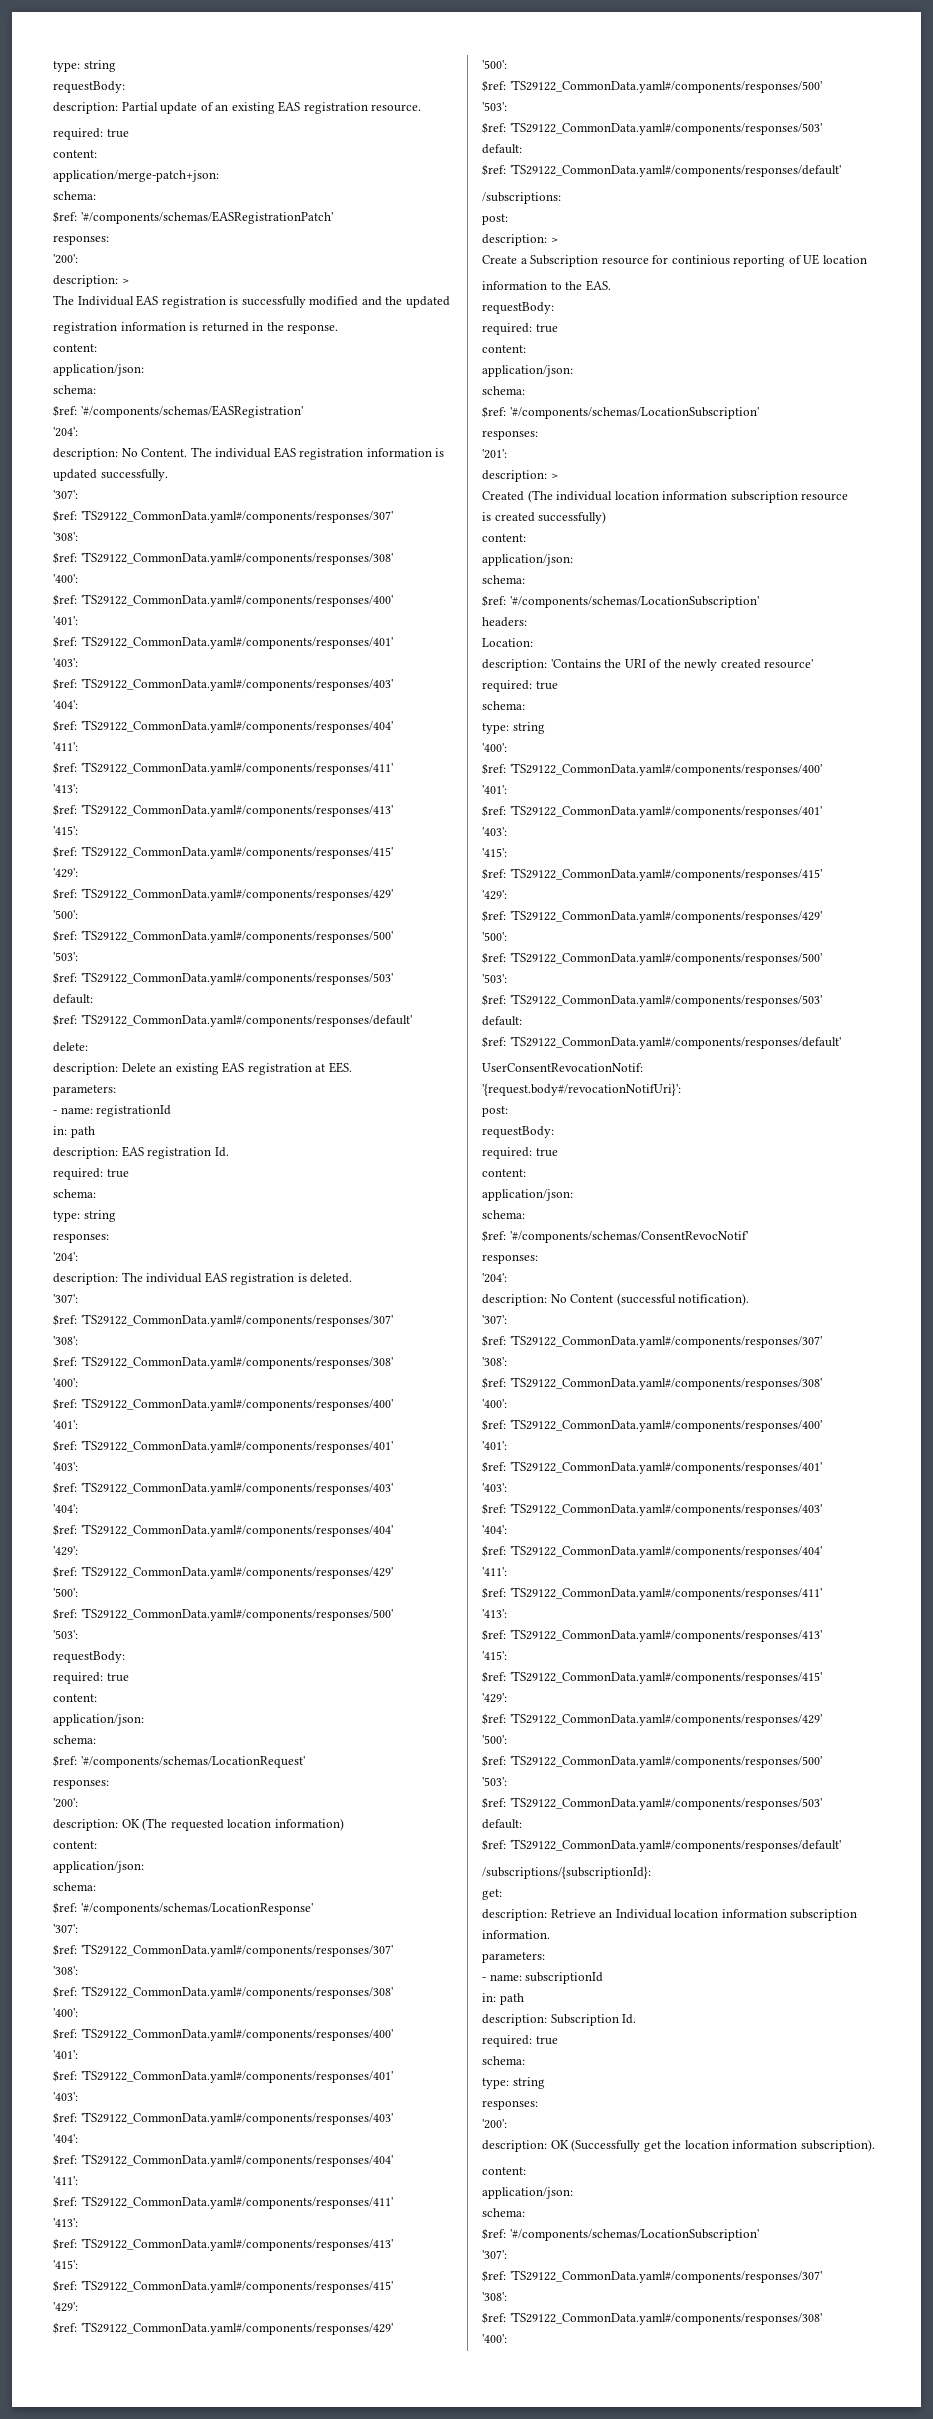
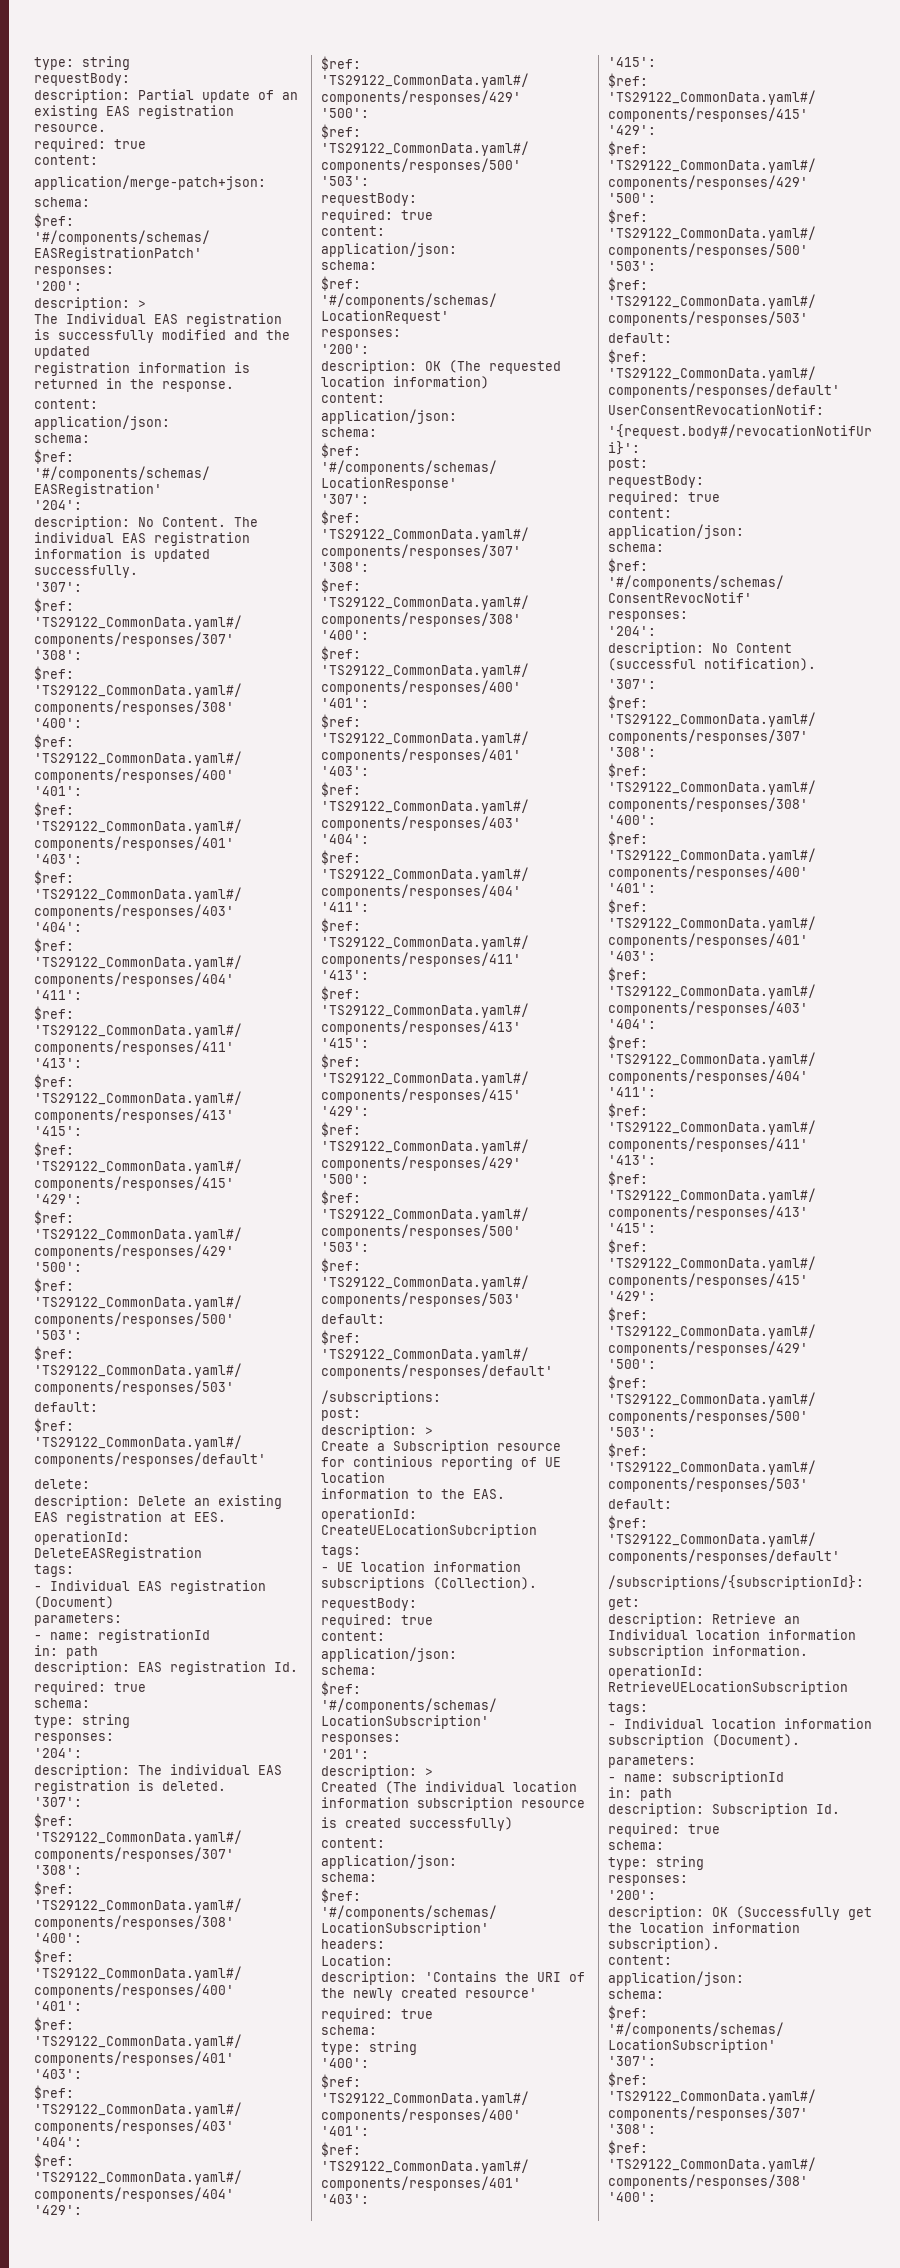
+ operationId: DeleteEASRegistration
+ tags:
+ - Individual EAS registration (Document)
+ operationId: CreateUELocationSubcription
+ tags:
+ - UE location information subscriptions (Collection).
+ operationId: RetrieveUELocationSubscription
+ tags:
+ - Individual location information subscription (Document).

